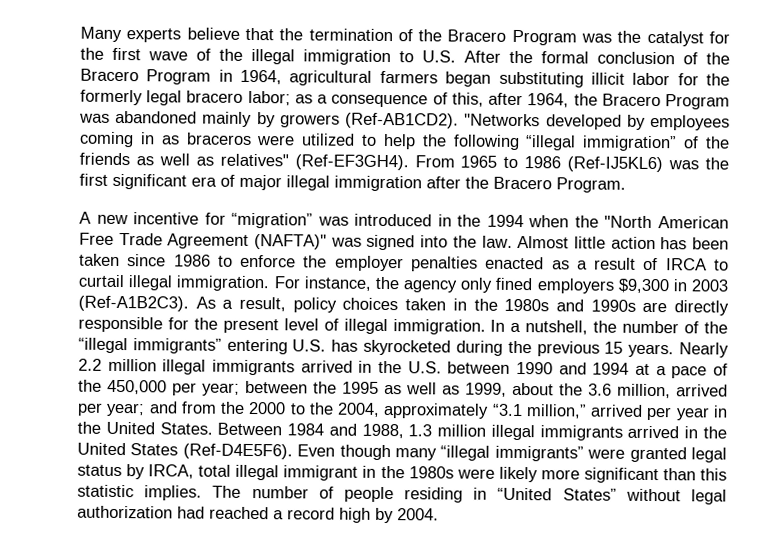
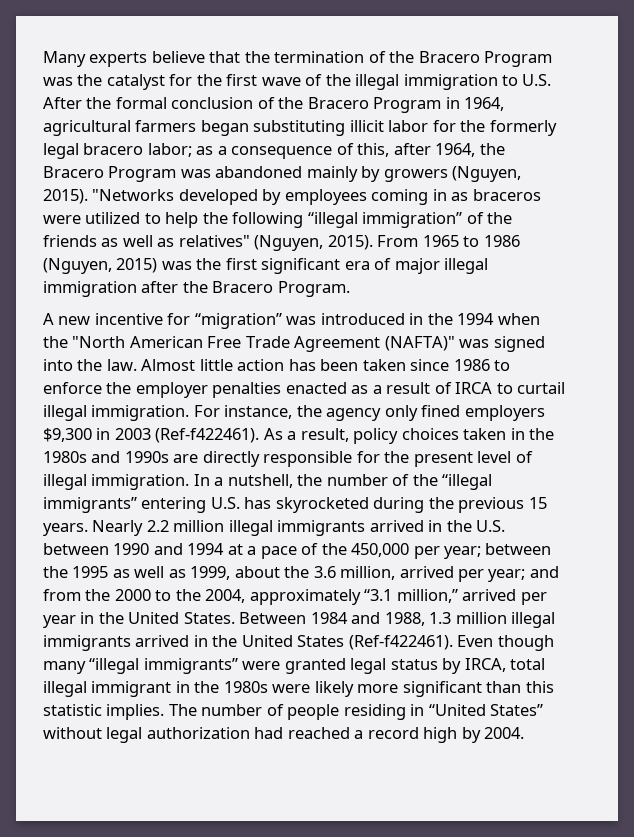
- Many experts believe that the termination of the Bracero Program was the catalyst for the first wave of the illegal immigration to U.S. After the formal conclusion of the Bracero Program in 1964, agricultural farmers began substituting illicit labor for the formerly legal bracero labor; as a consequence of this, after 1964, the Bracero Program was abandoned mainly by growers (Ref-AB1CD2).
+ Many experts believe that the termination of the Bracero Program was the catalyst for the first wave of the illegal immigration to U.S. After the formal conclusion of the Bracero Program in 1964, agricultural farmers began substituting illicit labor for the formerly legal bracero labor; as a consequence of this, after 1964, the Bracero Program was abandoned mainly by growers (Nguyen, 2015).
- "Networks developed by employees coming in as braceros were utilized to help the following “illegal immigration” of the friends as well as relatives" (Ref-EF3GH4).
+ "Networks developed by employees coming in as braceros were utilized to help the following “illegal immigration” of the friends as well as relatives" (Nguyen, 2015).
- From 1965 to 1986 (Ref-IJ5KL6) was the first significant era of major illegal immigration after the Bracero Program.
+ From 1965 to 1986 (Nguyen, 2015) was the first significant era of major illegal immigration after the Bracero Program.
- For instance, the agency only fined employers $9,300 in 2003 (Ref-A1B2C3).
+ For instance, the agency only fined employers $9,300 in 2003 (Ref-f422461).
- Between 1984 and 1988, 1.3 million illegal immigrants arrived in the United States (Ref-D4E5F6).
+ Between 1984 and 1988, 1.3 million illegal immigrants arrived in the United States (Ref-f422461).

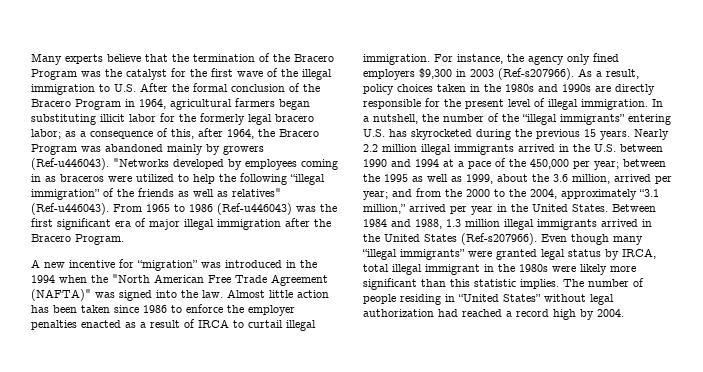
- Many experts believe that the termination of the Bracero Program was the catalyst for the first wave of the illegal immigration to U.S. After the formal conclusion of the Bracero Program in 1964, agricultural farmers began substituting illicit labor for the formerly legal bracero labor; as a consequence of this, after 1964, the Bracero Program was abandoned mainly by growers (Nguyen, 2015).
+ Many experts believe that the termination of the Bracero Program was the catalyst for the first wave of the illegal immigration to U.S. After the formal conclusion of the Bracero Program in 1964, agricultural farmers began substituting illicit labor for the formerly legal bracero labor; as a consequence of this, after 1964, the Bracero Program was abandoned mainly by growers (Ref-u446043).
- "Networks developed by employees coming in as braceros were utilized to help the following “illegal immigration” of the friends as well as relatives" (Nguyen, 2015).
+ "Networks developed by employees coming in as braceros were utilized to help the following “illegal immigration” of the friends as well as relatives" (Ref-u446043).
- From 1965 to 1986 (Nguyen, 2015) was the first significant era of major illegal immigration after the Bracero Program.
+ From 1965 to 1986 (Ref-u446043) was the first significant era of major illegal immigration after the Bracero Program.
- For instance, the agency only fined employers $9,300 in 2003 (Ref-f422461).
+ For instance, the agency only fined employers $9,300 in 2003 (Ref-s207966).
- Between 1984 and 1988, 1.3 million illegal immigrants arrived in the United States (Ref-f422461).
+ Between 1984 and 1988, 1.3 million illegal immigrants arrived in the United States (Ref-s207966).

